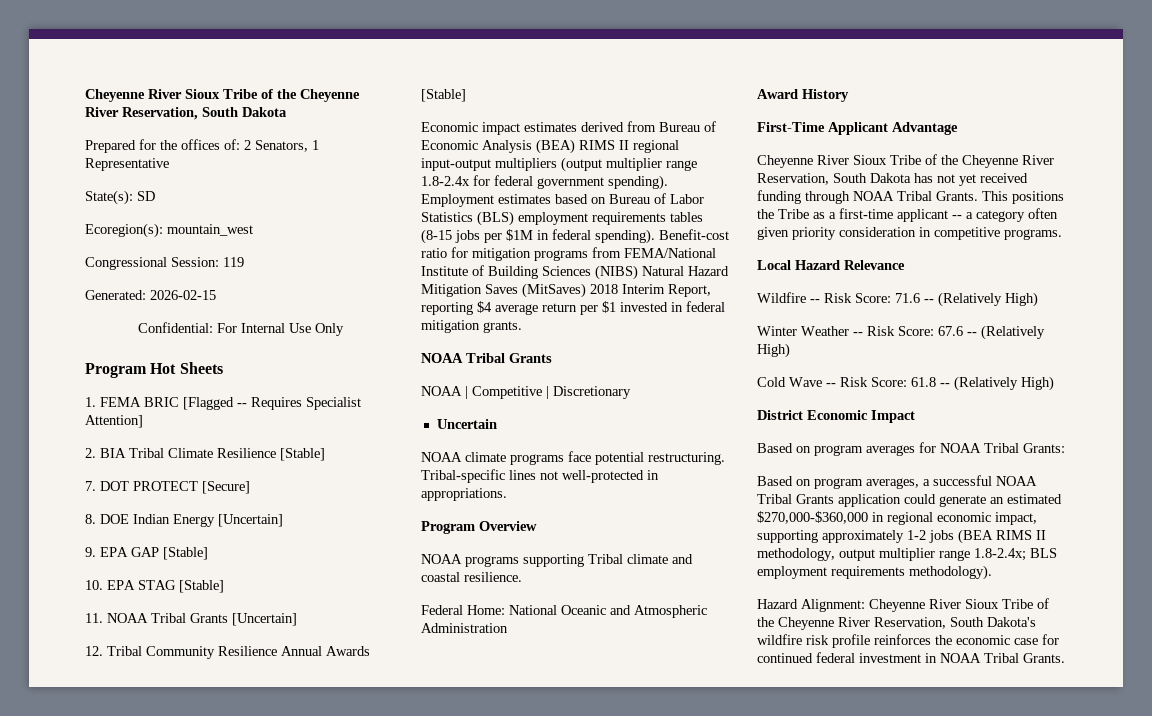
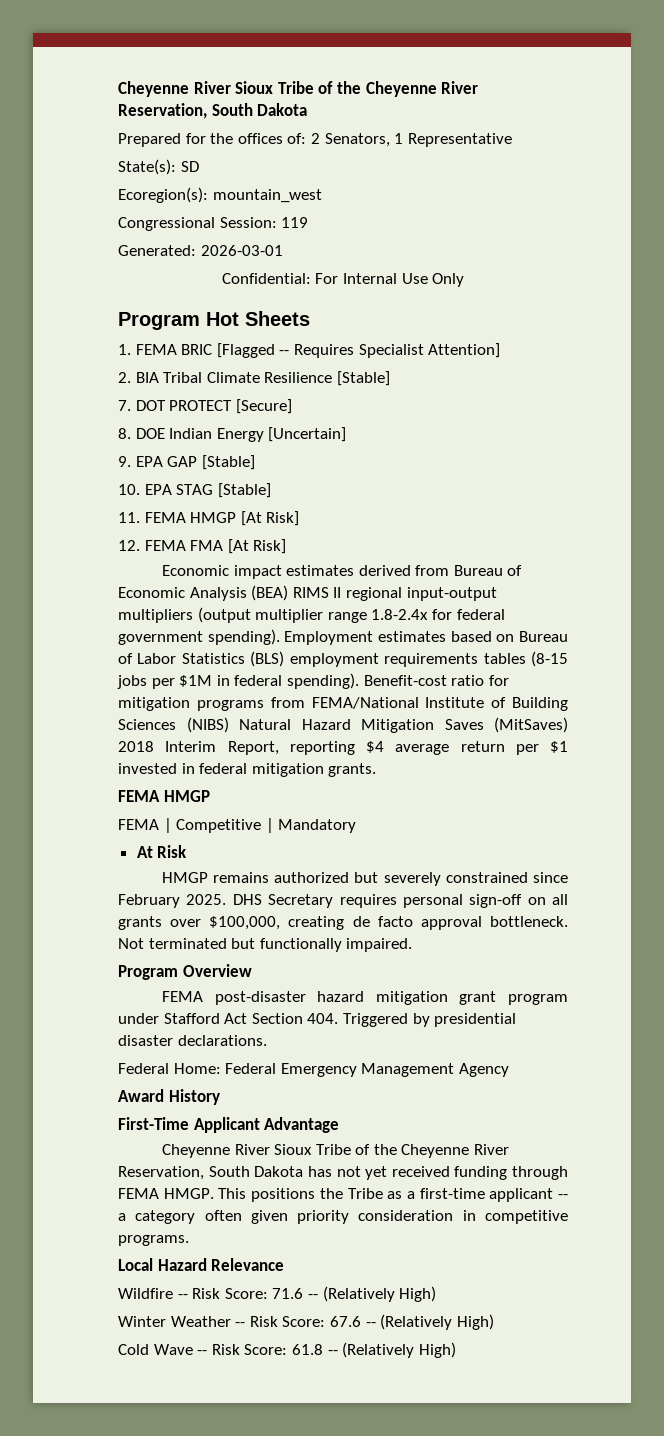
- Generated: 2026-02-15
+ Generated: 2026-03-01
- 11. NOAA Tribal Grants [Uncertain]
- 12. Tribal Community Resilience Annual Awards [Stable]
+ 11. FEMA HMGP [At Risk]
+ 12. FEMA FMA [At Risk]
  Benefit-cost ratio for mitigation programs from FEMA/National Institute of Building Sciences (NIBS) Natural Hazard Mitigation Saves (MitSaves) 2018 Interim Report, reporting $4 average return per $1 invested in federal mitigation grants.
- NOAA Tribal Grants
- NOAA | Competitive | Discretionary
- Uncertain
- NOAA climate programs face potential restructuring. Tribal-specific lines not well-protected in appropriations.
+ FEMA HMGP
+ FEMA | Competitive | Mandatory
+ At Risk
+ HMGP remains authorized but severely constrained since February 2025. DHS Secretary requires personal sign-off on all grants over $100,000, creating de facto approval bottleneck. Not terminated but functionally impaired.
  Program Overview
- NOAA programs supporting Tribal climate and coastal resilience.
- Federal Home: National Oceanic and Atmospheric Administration
+ FEMA post-disaster hazard mitigation grant program under Stafford Act Section 404. Triggered by presidential disaster declarations.
+ Federal Home: Federal Emergency Management Agency
- Cheyenne River Sioux Tribe of the Cheyenne River Reservation, South Dakota has not yet received funding through NOAA Tribal Grants.
+ Cheyenne River Sioux Tribe of the Cheyenne River Reservation, South Dakota has not yet received funding through FEMA HMGP.
- District Economic Impact
- Based on program averages for NOAA Tribal Grants:
- Based on program averages, a successful NOAA Tribal Grants application could generate an estimated $270,000-$360,000 in regional economic impact, supporting approximately 1-2 jobs (BEA RIMS II methodology, output multiplier range 1.8-2.4x; BLS employment requirements methodology).
- Hazard Alignment: Cheyenne River Sioux Tribe of the Cheyenne River Reservation, South Dakota's wildfire risk profile reinforces the economic case for continued federal investment in NOAA Tribal Grants.

